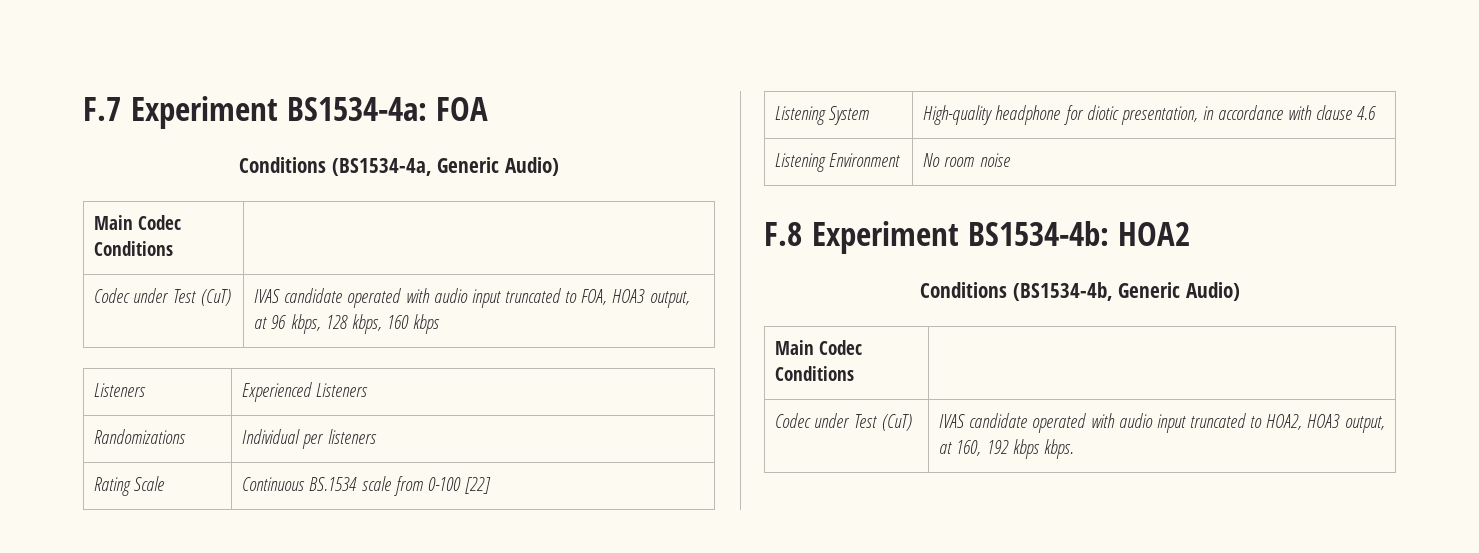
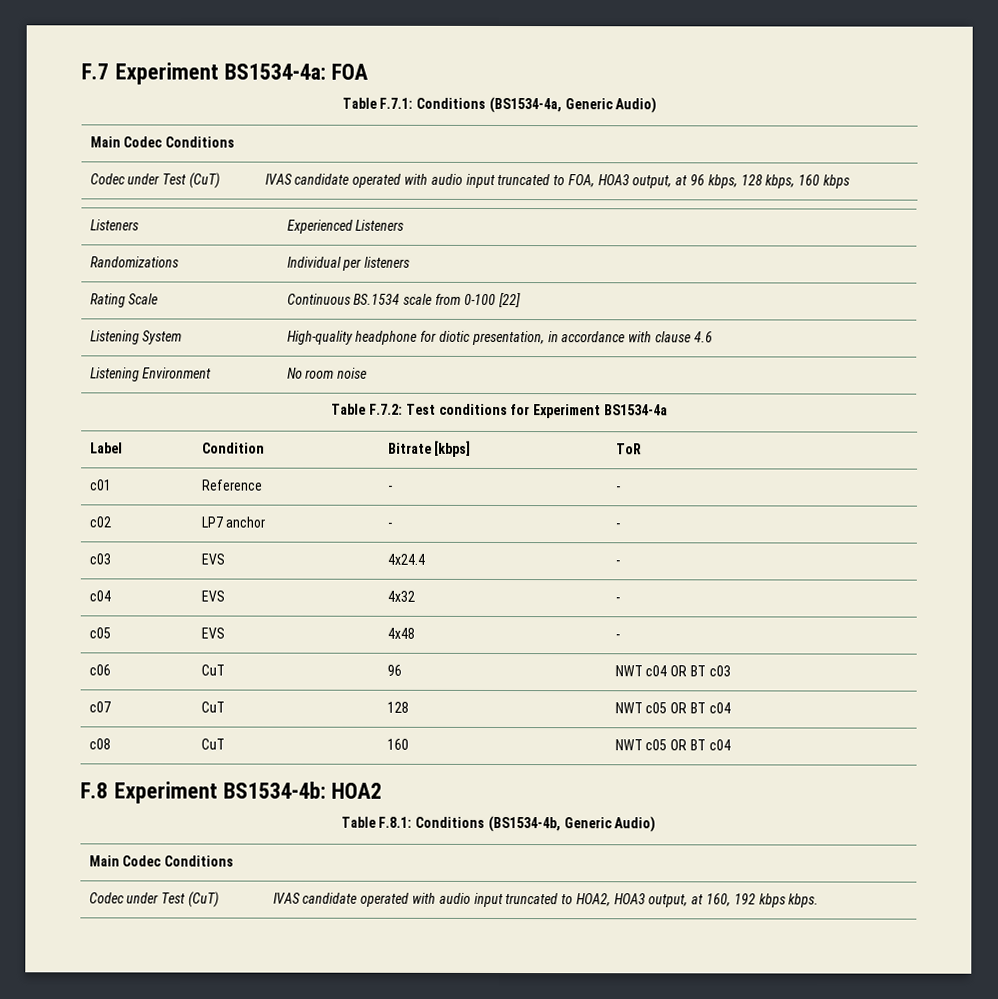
- Conditions (BS1534-4a, Generic Audio)
+ Table F.7.1: Conditions (BS1534-4a, Generic Audio)
+ Table F.7.2: Test conditions for Experiment BS1534-4a
+ Label | Condition | Bitrate [kbps] | ToR
+ c01 | Reference | - | -
+ c02 | LP7 anchor | - | -
+ c03 | EVS | 4x24.4 | -
+ c04 | EVS | 4x32 | -
+ c05 | EVS | 4x48 | -
+ c06 | CuT | 96 | NWT c04 OR BT c03
+ c07 | CuT | 128 | NWT c05 OR BT c04
+ c08 | CuT | 160 | NWT c05 OR BT c04
- Conditions (BS1534-4b, Generic Audio)
+ Table F.8.1: Conditions (BS1534-4b, Generic Audio)

